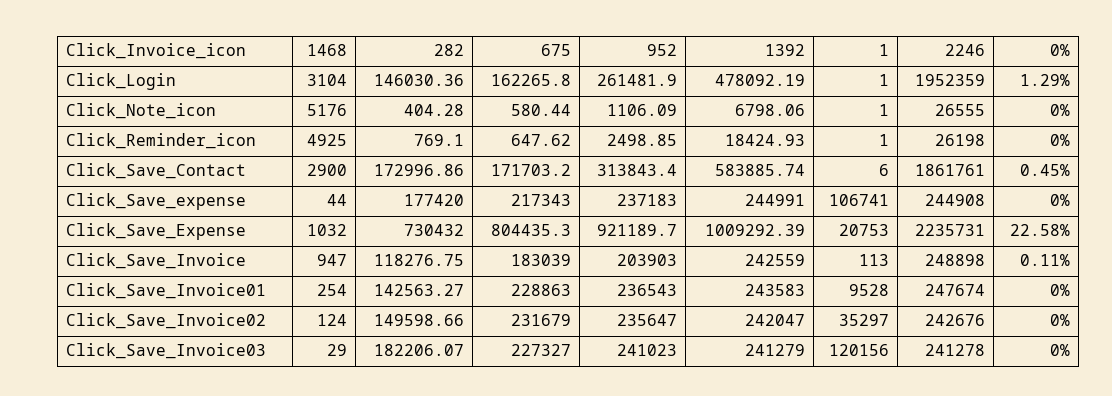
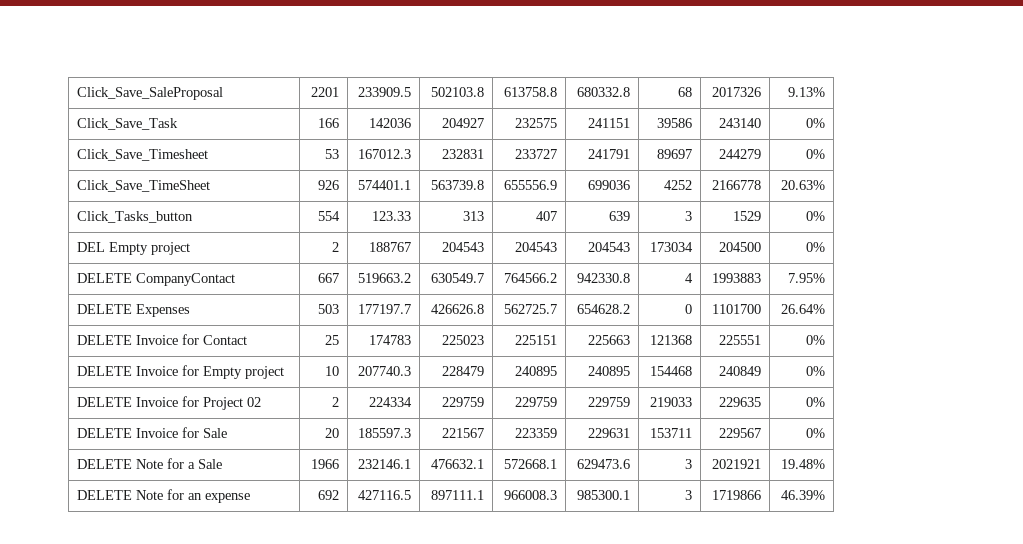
- Click_Invoice_icon | 1468 | 282 | 675 | 952 | 1392 | 1 | 2246 | 0%
- Click_Login | 3104 | 146030.36 | 162265.8 | 261481.9 | 478092.19 | 1 | 1952359 | 1.29%
- Click_Note_icon | 5176 | 404.28 | 580.44 | 1106.09 | 6798.06 | 1 | 26555 | 0%
- Click_Reminder_icon | 4925 | 769.1 | 647.62 | 2498.85 | 18424.93 | 1 | 26198 | 0%
- Click_Save_Contact | 2900 | 172996.86 | 171703.2 | 313843.4 | 583885.74 | 6 | 1861761 | 0.45%
- Click_Save_expense | 44 | 177420 | 217343 | 237183 | 244991 | 106741 | 244908 | 0%
- Click_Save_Expense | 1032 | 730432 | 804435.3 | 921189.7 | 1009292.39 | 20753 | 2235731 | 22.58%
- Click_Save_Invoice | 947 | 118276.75 | 183039 | 203903 | 242559 | 113 | 248898 | 0.11%
- Click_Save_Invoice01 | 254 | 142563.27 | 228863 | 236543 | 243583 | 9528 | 247674 | 0%
- Click_Save_Invoice02 | 124 | 149598.66 | 231679 | 235647 | 242047 | 35297 | 242676 | 0%
- Click_Save_Invoice03 | 29 | 182206.07 | 227327 | 241023 | 241279 | 120156 | 241278 | 0%
+ Click_Save_SaleProposal | 2201 | 233909.5 | 502103.8 | 613758.8 | 680332.8 | 68 | 2017326 | 9.13%
+ Click_Save_Task | 166 | 142036 | 204927 | 232575 | 241151 | 39586 | 243140 | 0%
+ Click_Save_Timesheet | 53 | 167012.3 | 232831 | 233727 | 241791 | 89697 | 244279 | 0%
+ Click_Save_TimeSheet | 926 | 574401.1 | 563739.8 | 655556.9 | 699036 | 4252 | 2166778 | 20.63%
+ Click_Tasks_button | 554 | 123.33 | 313 | 407 | 639 | 3 | 1529 | 0%
+ DEL Empty project | 2 | 188767 | 204543 | 204543 | 204543 | 173034 | 204500 | 0%
+ DELETE CompanyContact | 667 | 519663.2 | 630549.7 | 764566.2 | 942330.8 | 4 | 1993883 | 7.95%
+ DELETE Expenses | 503 | 177197.7 | 426626.8 | 562725.7 | 654628.2 | 0 | 1101700 | 26.64%
+ DELETE Invoice for Contact | 25 | 174783 | 225023 | 225151 | 225663 | 121368 | 225551 | 0%
+ DELETE Invoice for Empty project | 10 | 207740.3 | 228479 | 240895 | 240895 | 154468 | 240849 | 0%
+ DELETE Invoice for Project 02 | 2 | 224334 | 229759 | 229759 | 229759 | 219033 | 229635 | 0%
+ DELETE Invoice for Sale | 20 | 185597.3 | 221567 | 223359 | 229631 | 153711 | 229567 | 0%
+ DELETE Note for a Sale | 1966 | 232146.1 | 476632.1 | 572668.1 | 629473.6 | 3 | 2021921 | 19.48%
+ DELETE Note for an expense | 692 | 427116.5 | 897111.1 | 966008.3 | 985300.1 | 3 | 1719866 | 46.39%

